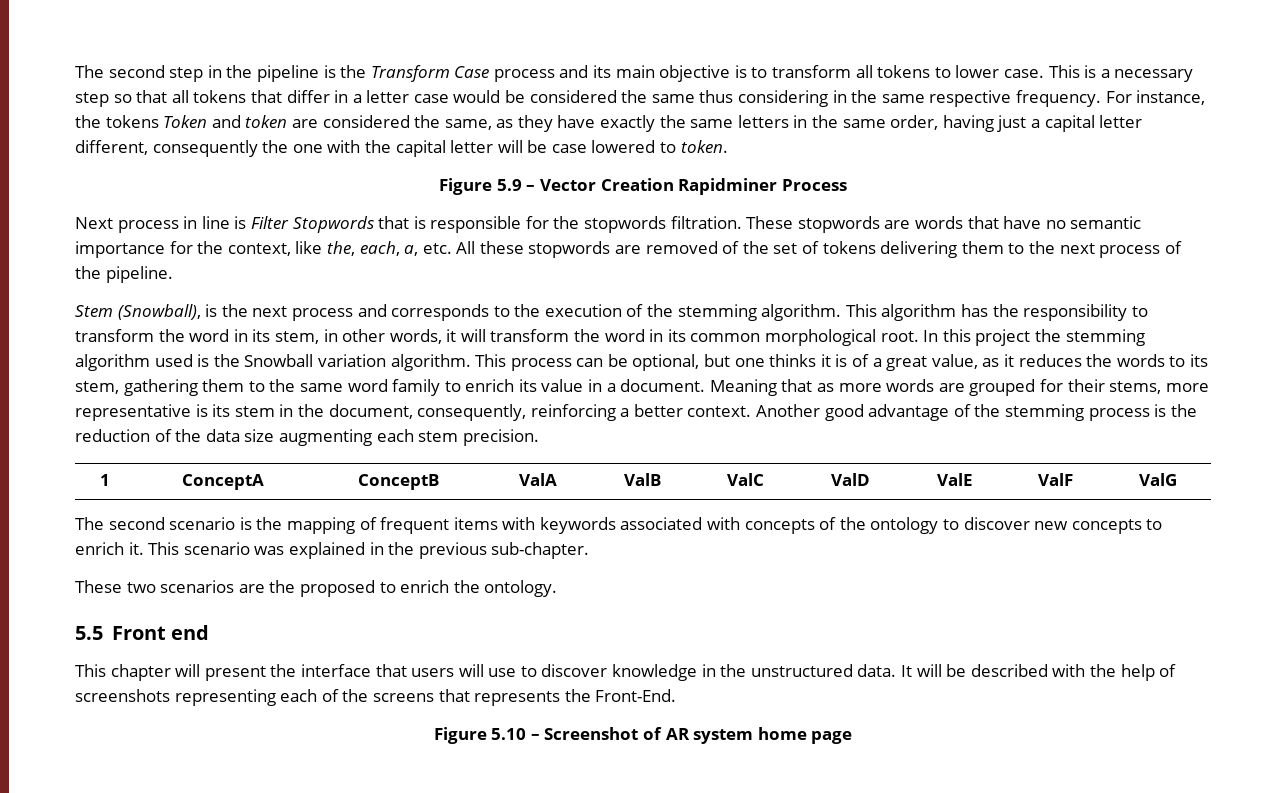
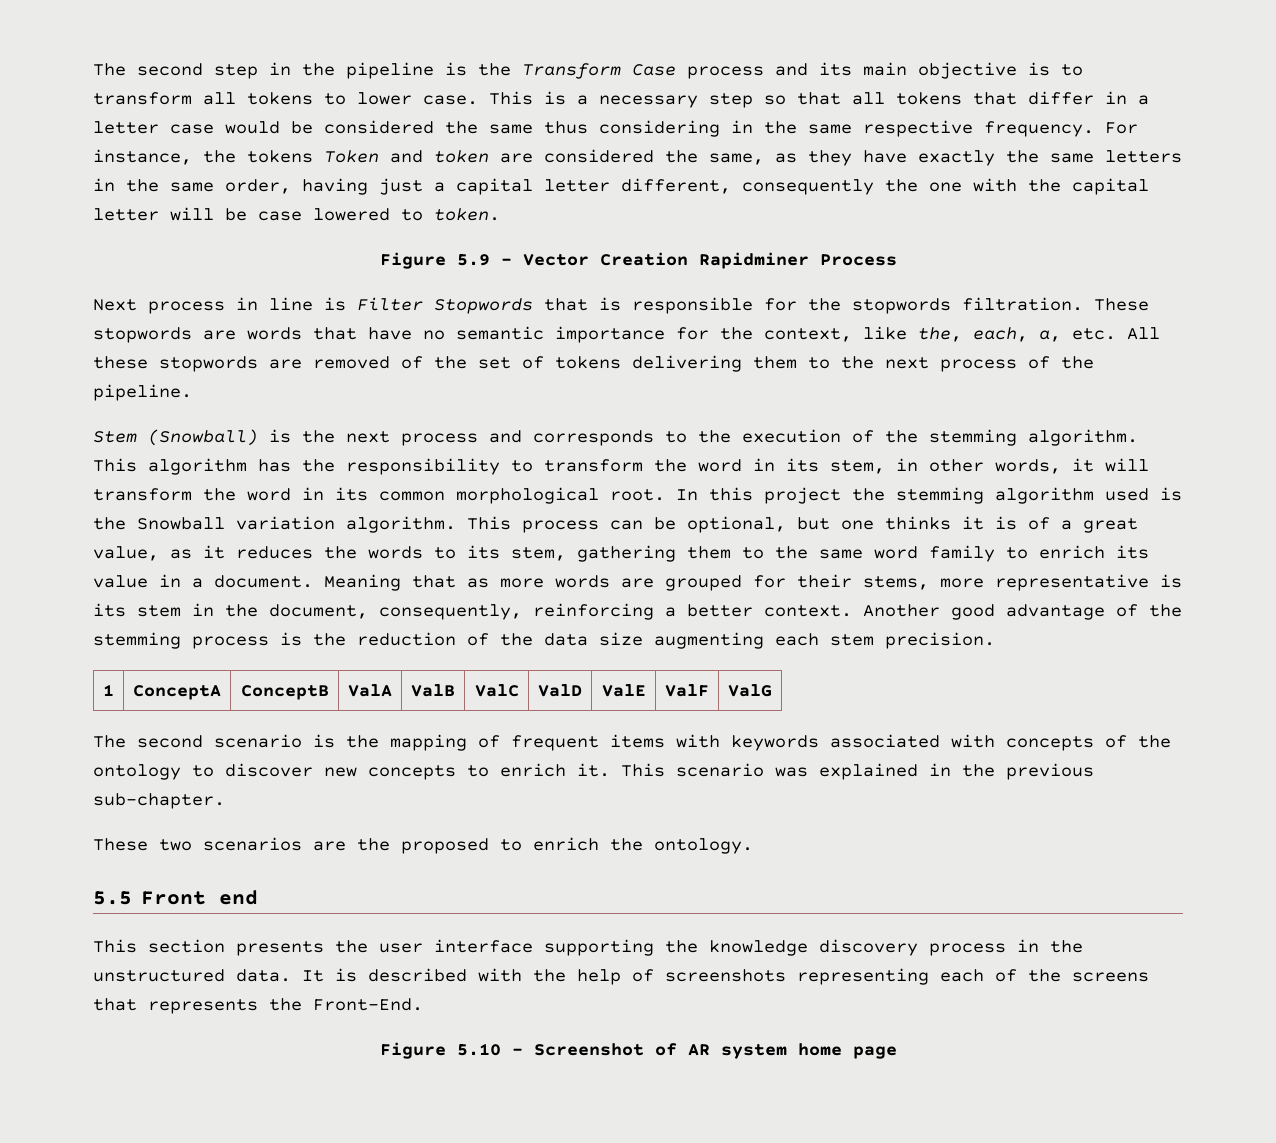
- Stem (Snowball), is the next process and corresponds to the execution of the stemming algorithm.
+ Stem (Snowball) is the next process and corresponds to the execution of the stemming algorithm.
- This chapter will present the interface that users will use to discover knowledge in the unstructured data.
+ This section presents the user interface supporting the knowledge discovery process in the unstructured data.
- It will be described with the help of screenshots representing each of the screens that represents the Front-End.
+ It is described with the help of screenshots representing each of the screens that represents the Front-End.

